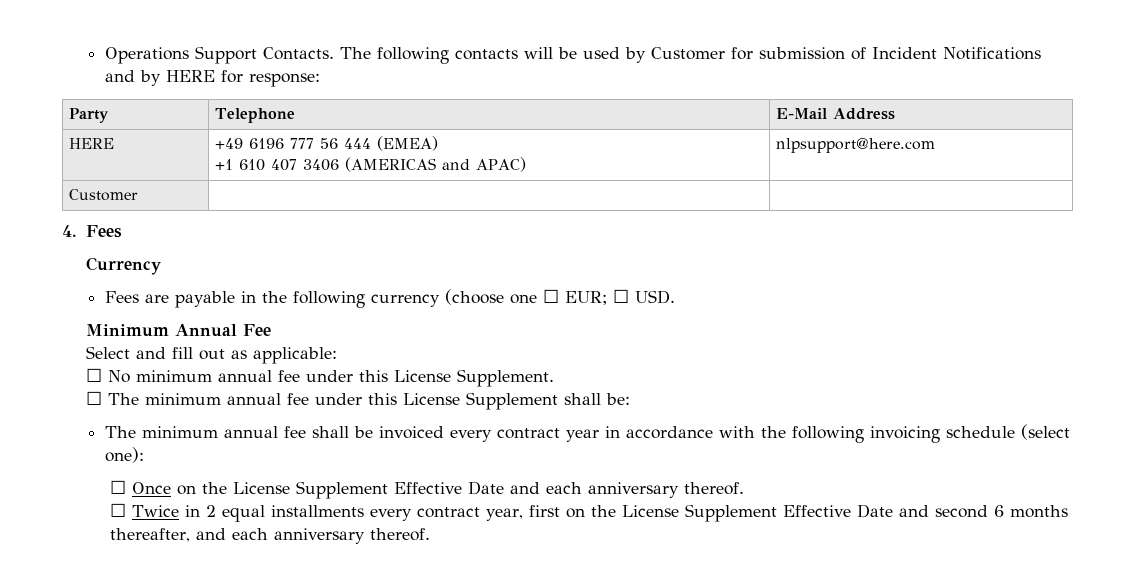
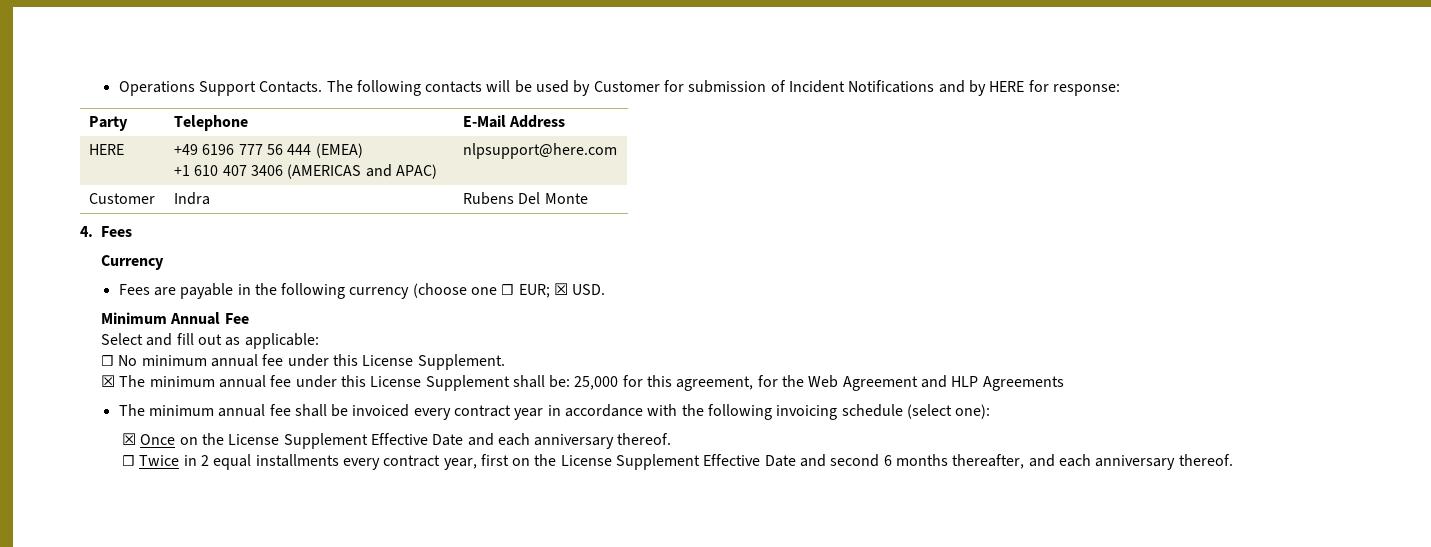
- Customer | |
+ Customer | Indra | Rubens Del Monte
- Fees are payable in the following currency (choose one ☐ EUR; ☐ USD.
+ Fees are payable in the following currency (choose one ☐ EUR; ☒ USD.
- ☐ The minimum annual fee under this License Supplement shall be:
+ ☒ The minimum annual fee under this License Supplement shall be: 25,000 for this agreement, for the Web Agreement and HLP Agreements
- ☐ Once on the License Supplement Effective Date and each anniversary thereof.
+ ☒ Once on the License Supplement Effective Date and each anniversary thereof.

